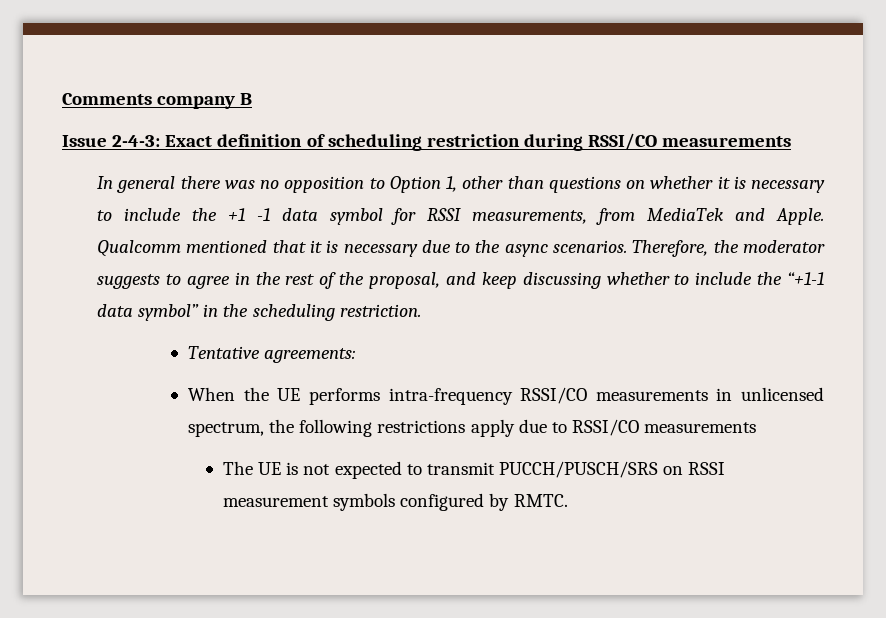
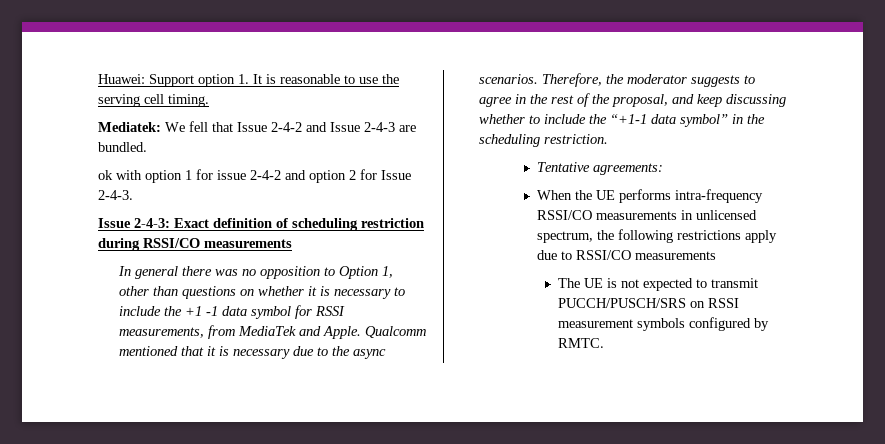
- Comments company B
+ Huawei: Support option 1. It is reasonable to use the serving cell timing.
+ Mediatek: We fell that Issue 2-4-2 and Issue 2-4-3 are bundled.
+ ok with option 1 for issue 2-4-2 and option 2 for Issue 2-4-3.

